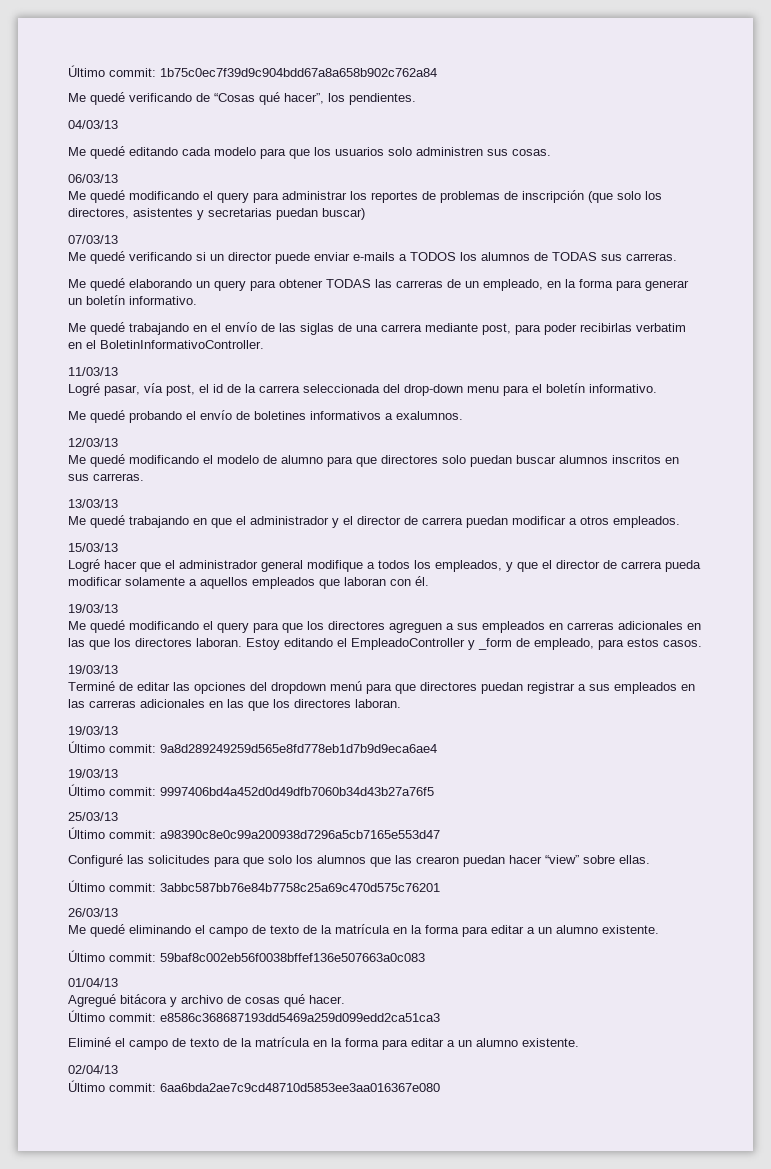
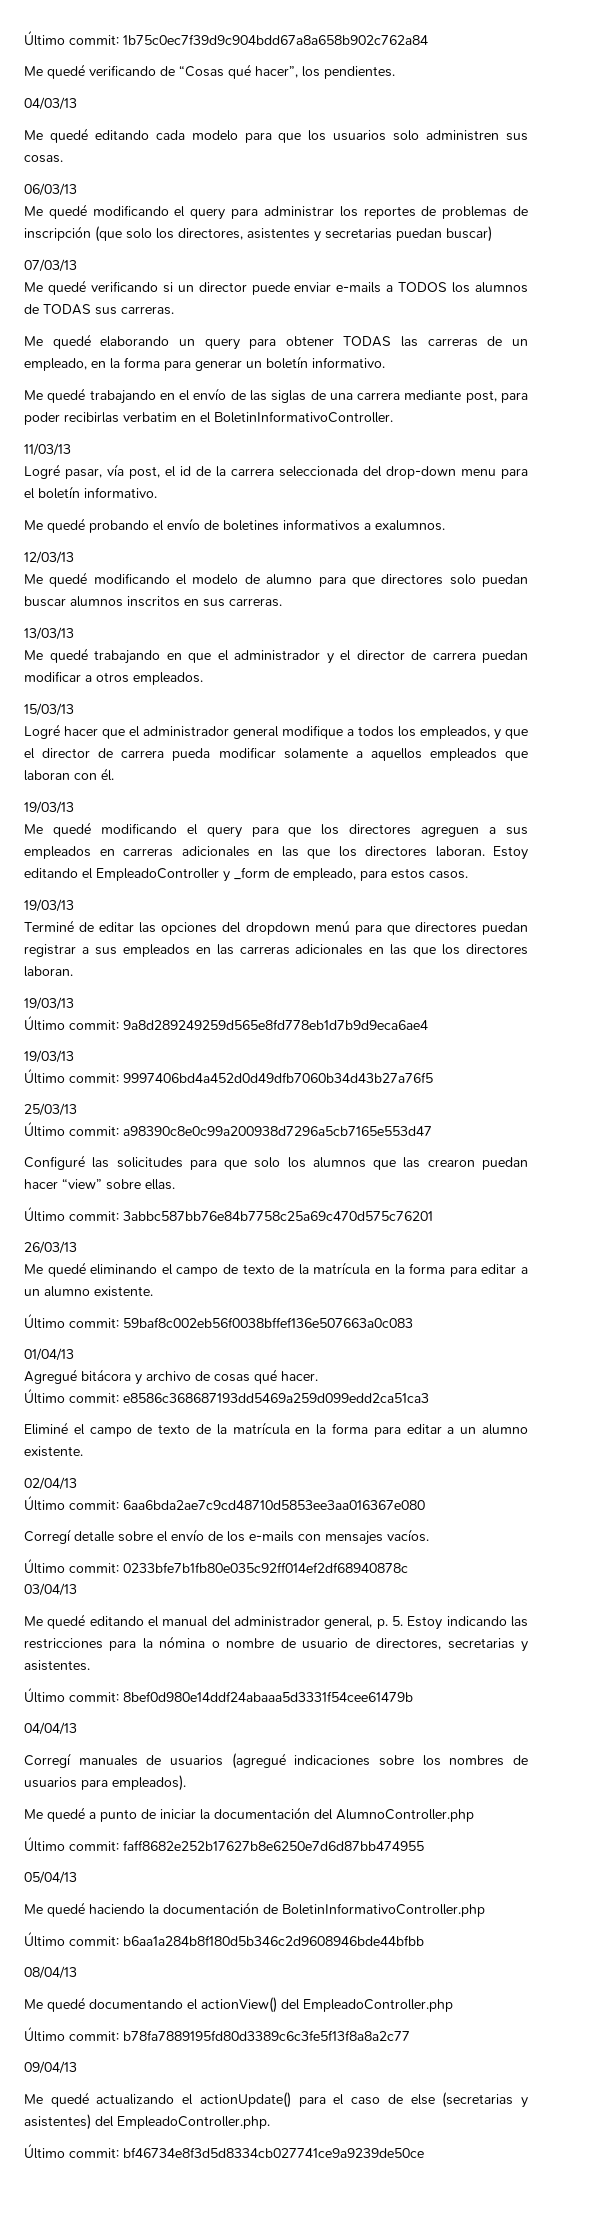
+ Corregí detalle sobre el envío de los e-mails con mensajes vacíos.
+ Último commit: 0233bfe7b1fb80e035c92ff014ef2df68940878c
+ 03/04/13
+ Me quedé editando el manual del administrador general, p. 5. Estoy indicando las restricciones para la nómina o nombre de usuario de directores, secretarias y asistentes.
+ Último commit: 8bef0d980e14ddf24abaaa5d3331f54cee61479b
+ 04/04/13
+ Corregí manuales de usuarios (agregué indicaciones sobre los nombres de usuarios para empleados).
+ Me quedé a punto de iniciar la documentación del AlumnoController.php
+ Último commit: faff8682e252b17627b8e6250e7d6d87bb474955
+ 05/04/13
+ Me quedé haciendo la documentación de BoletinInformativoController.php
+ Último commit: b6aa1a284b8f180d5b346c2d9608946bde44bfbb
+ 08/04/13
+ Me quedé documentando el actionView() del EmpleadoController.php
+ Último commit: b78fa7889195fd80d3389c6c3fe5f13f8a8a2c77
+ 09/04/13
+ Me quedé actualizando el actionUpdate() para el caso de else (secretarias y asistentes) del EmpleadoController.php.
+ Último commit: bf46734e8f3d5d8334cb027741ce9a9239de50ce

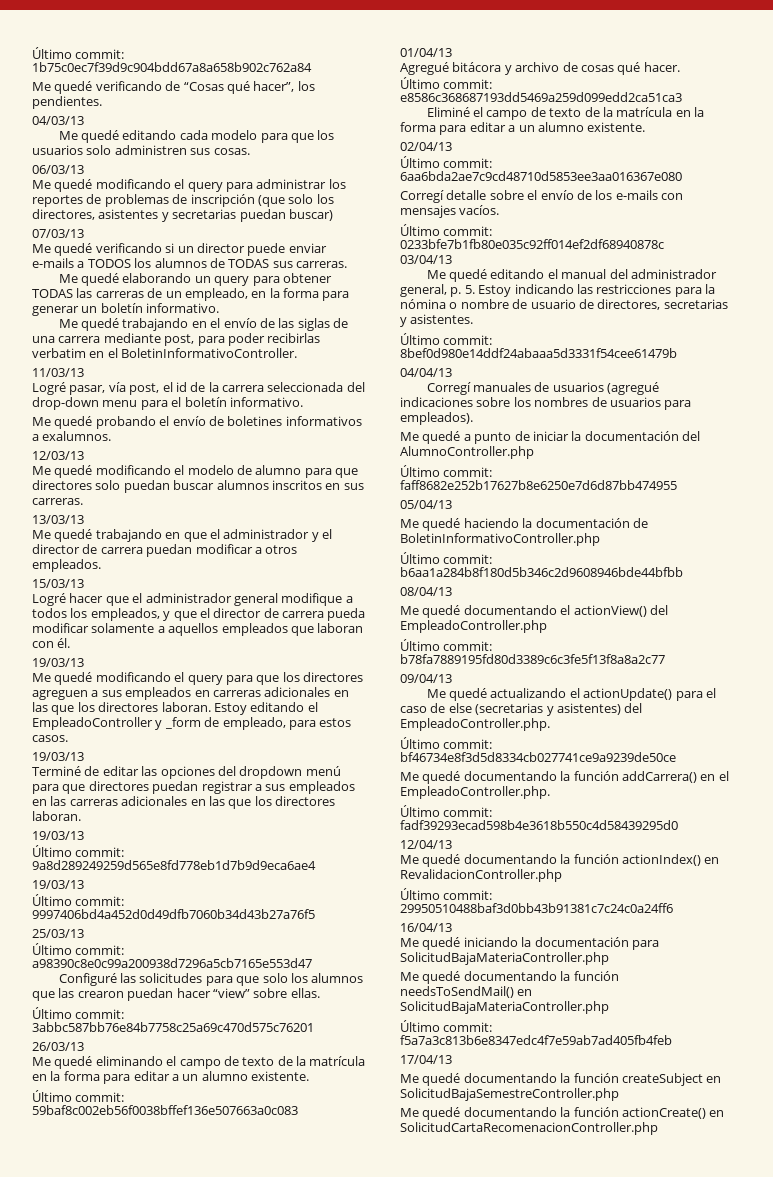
+ Me quedé documentando la función addCarrera() en el EmpleadoController.php.
+ Último commit: fadf39293ecad598b4e3618b550c4d58439295d0
+ 12/04/13
+ Me quedé documentando la función actionIndex() en RevalidacionController.php
+ Último commit: 29950510488baf3d0bb43b91381c7c24c0a24ff6
+ 16/04/13
+ Me quedé iniciando la documentación para SolicitudBajaMateriaController.php
+ Me quedé documentando la función needsToSendMail() en SolicitudBajaMateriaController.php
+ Último commit: f5a7a3c813b6e8347edc4f7e59ab7ad405fb4feb
+ 17/04/13
+ Me quedé documentando la función createSubject en SolicitudBajaSemestreController.php
+ Me quedé documentando la función actionCreate() en SolicitudCartaRecomenacionController.php

